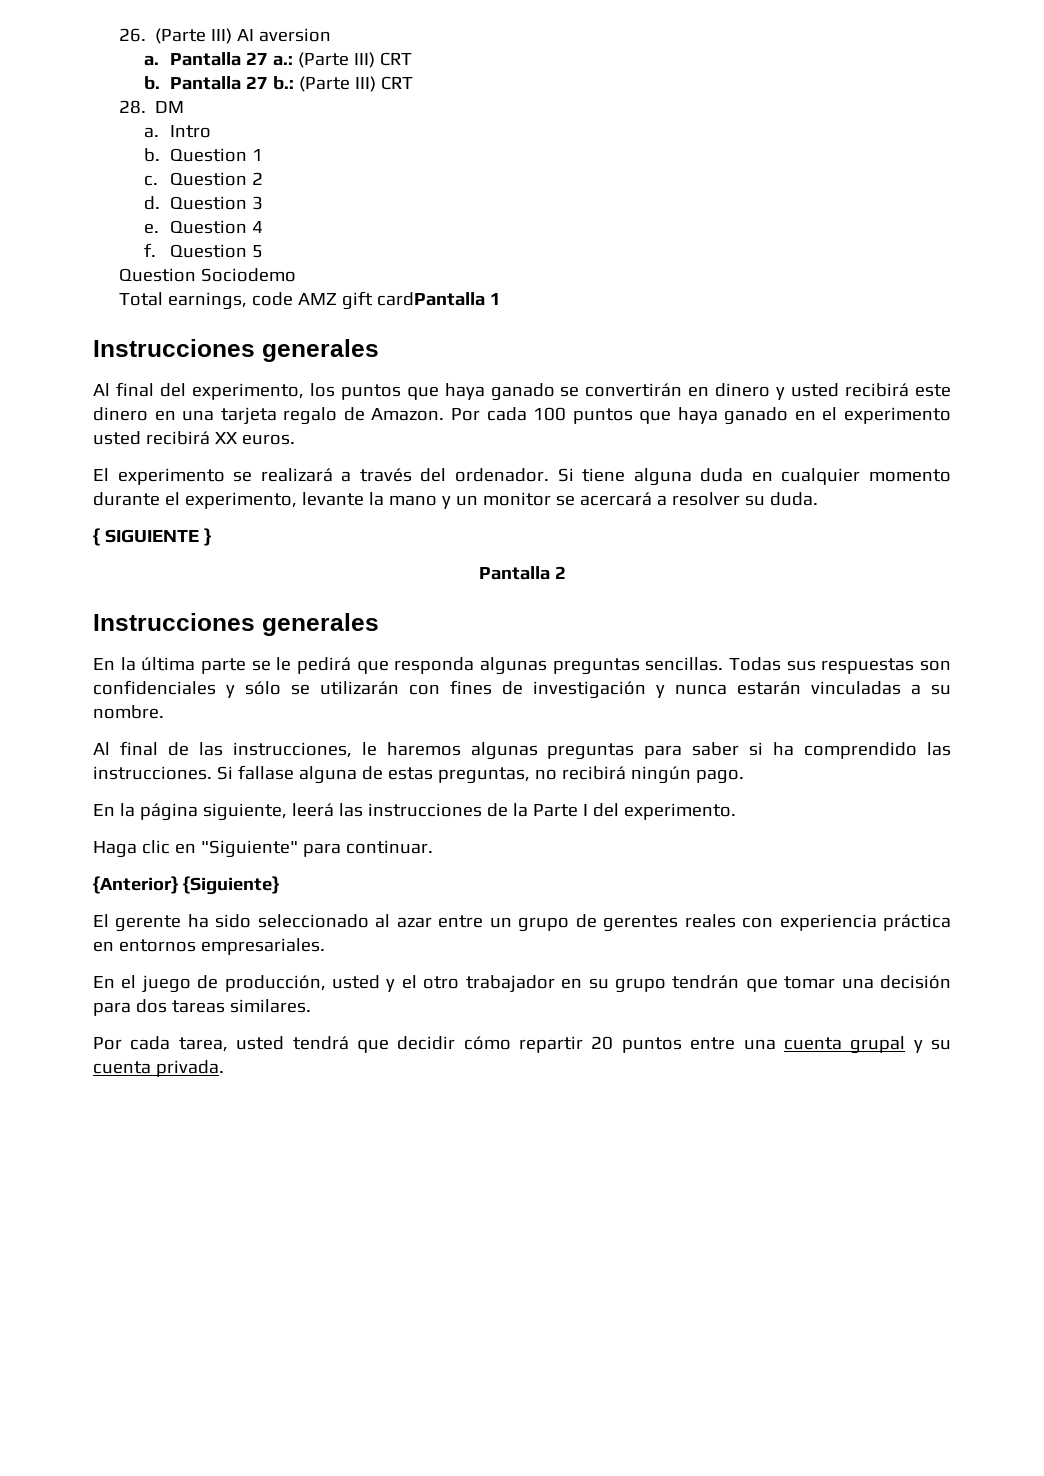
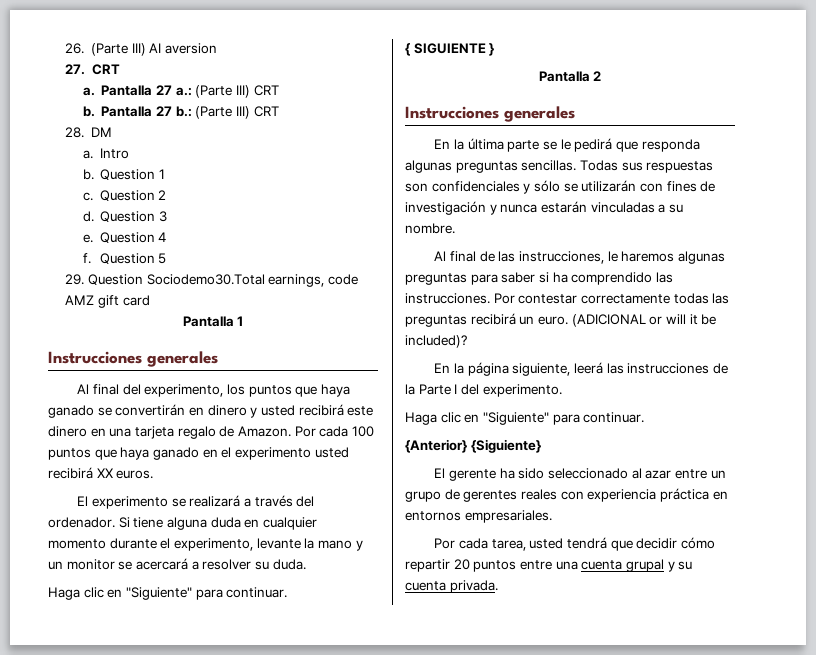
+ 27. CRT
- Question Sociodemo
- Total earnings, code AMZ gift cardPantalla 1
+ 29. Question Sociodemo30.Total earnings, code AMZ gift card
+ Pantalla 1
  Si tiene alguna duda en cualquier momento durante el experimento, levante la mano y un monitor se acercará a resolver su duda.
+ Haga clic en "Siguiente" para continuar.
- Si fallase alguna de estas preguntas, no recibirá ningún pago.
+ Por contestar correctamente todas las preguntas recibirá un euro. (ADICIONAL or will it be included)?
- En el juego de producción, usted y el otro trabajador en su grupo tendrán que tomar una decisión para dos tareas similares.

